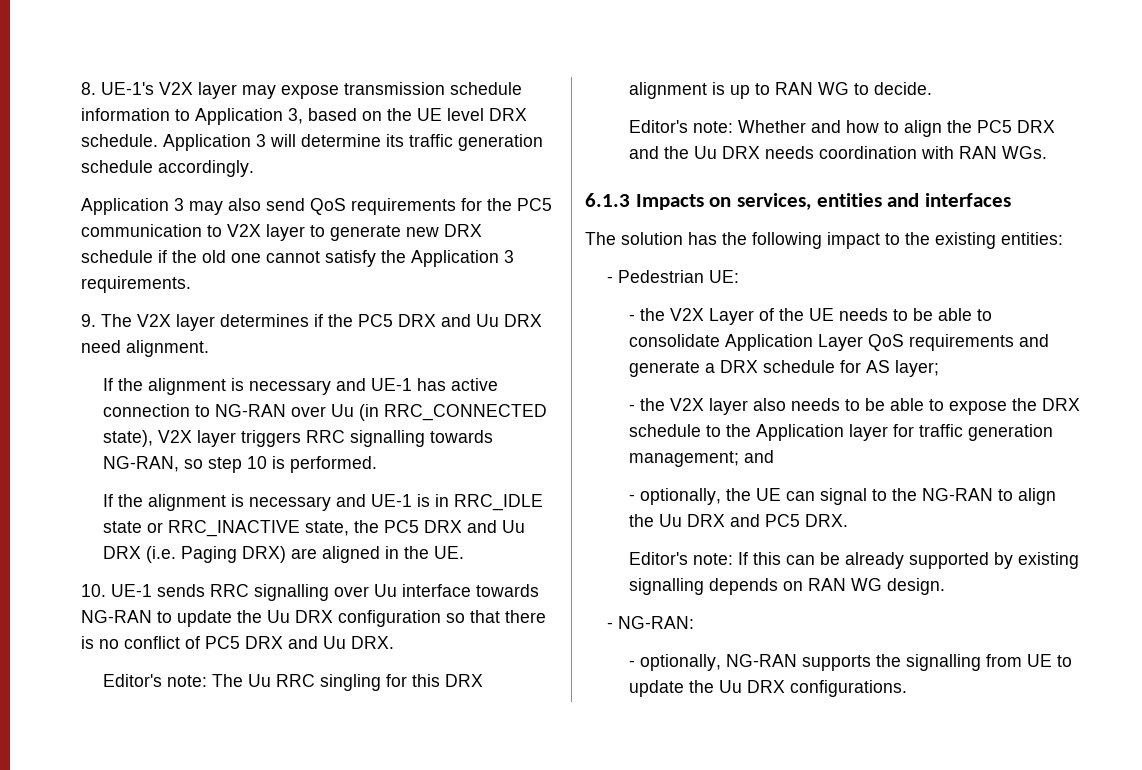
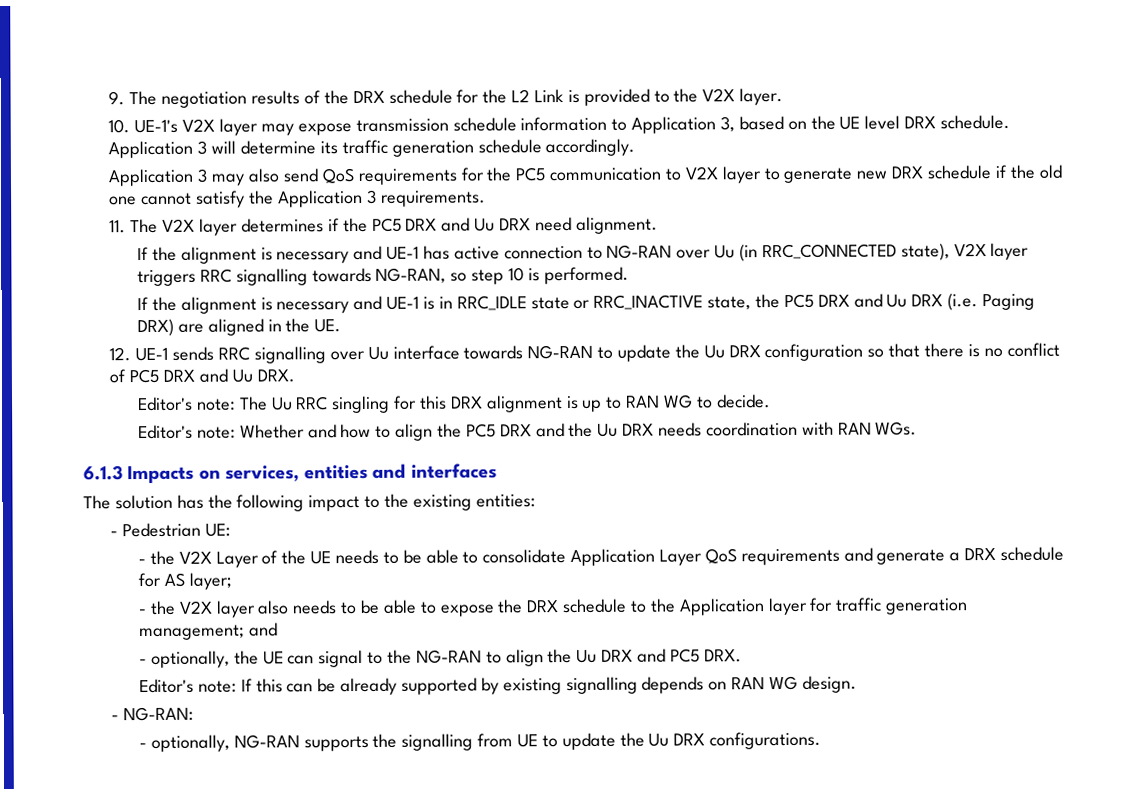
- 8. UE-1's V2X layer may expose transmission schedule information to Application 3, based on the UE level DRX schedule.
+ 9. The negotiation results of the DRX schedule for the L2 Link is provided to the V2X layer.
+ 10. UE-1's V2X layer may expose transmission schedule information to Application 3, based on the UE level DRX schedule.
- 9. The V2X layer determines if the PC5 DRX and Uu DRX need alignment.
+ 11. The V2X layer determines if the PC5 DRX and Uu DRX need alignment.
- 10. UE-1 sends RRC signalling over Uu interface towards NG-RAN to update the Uu DRX configuration so that there is no conflict of PC5 DRX and Uu DRX.
+ 12. UE-1 sends RRC signalling over Uu interface towards NG-RAN to update the Uu DRX configuration so that there is no conflict of PC5 DRX and Uu DRX.

